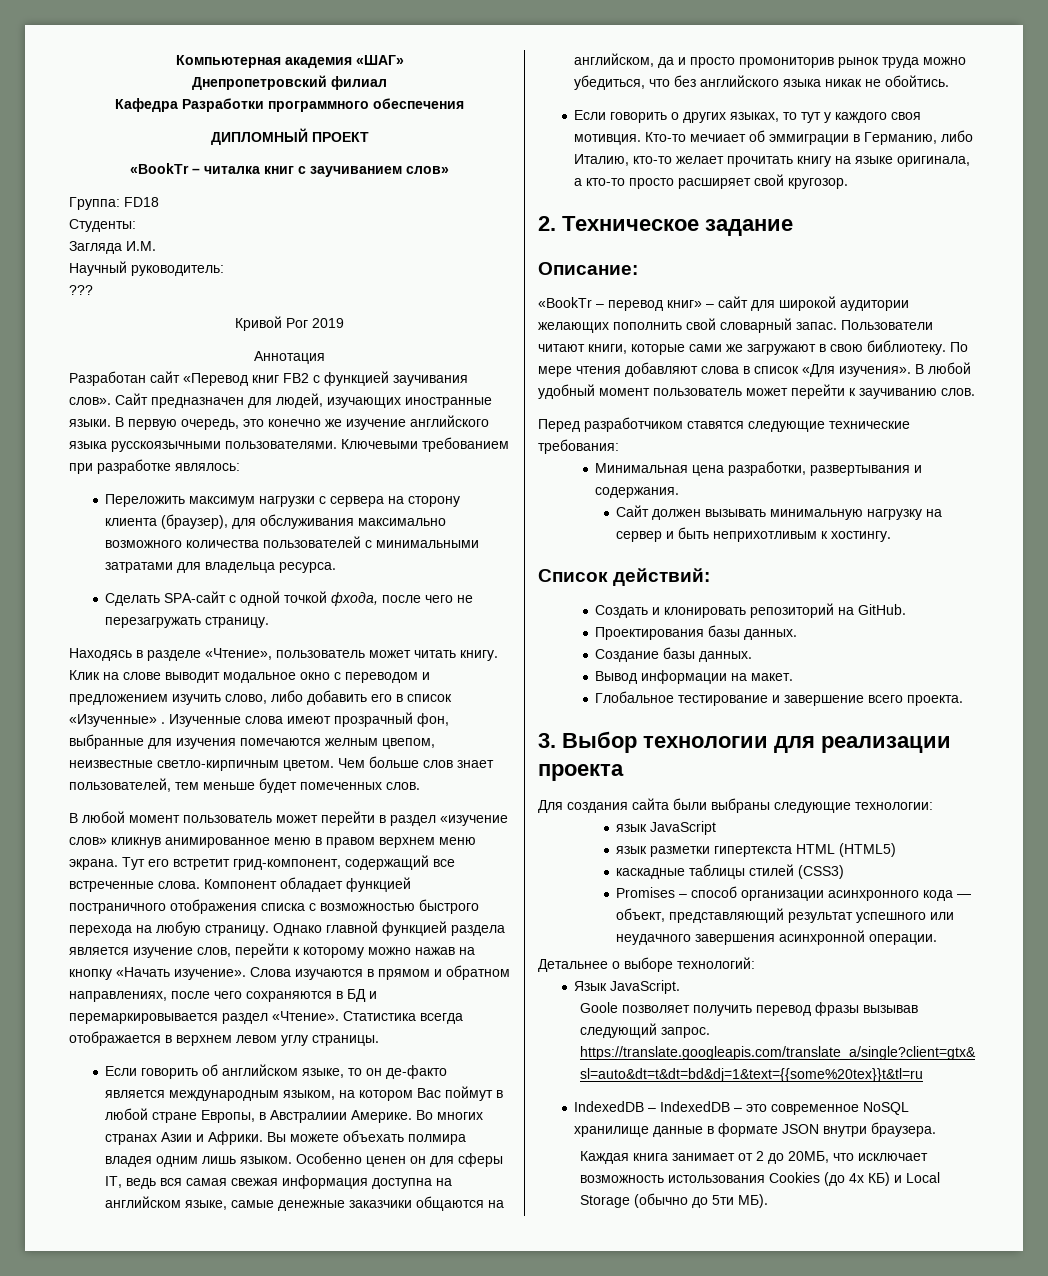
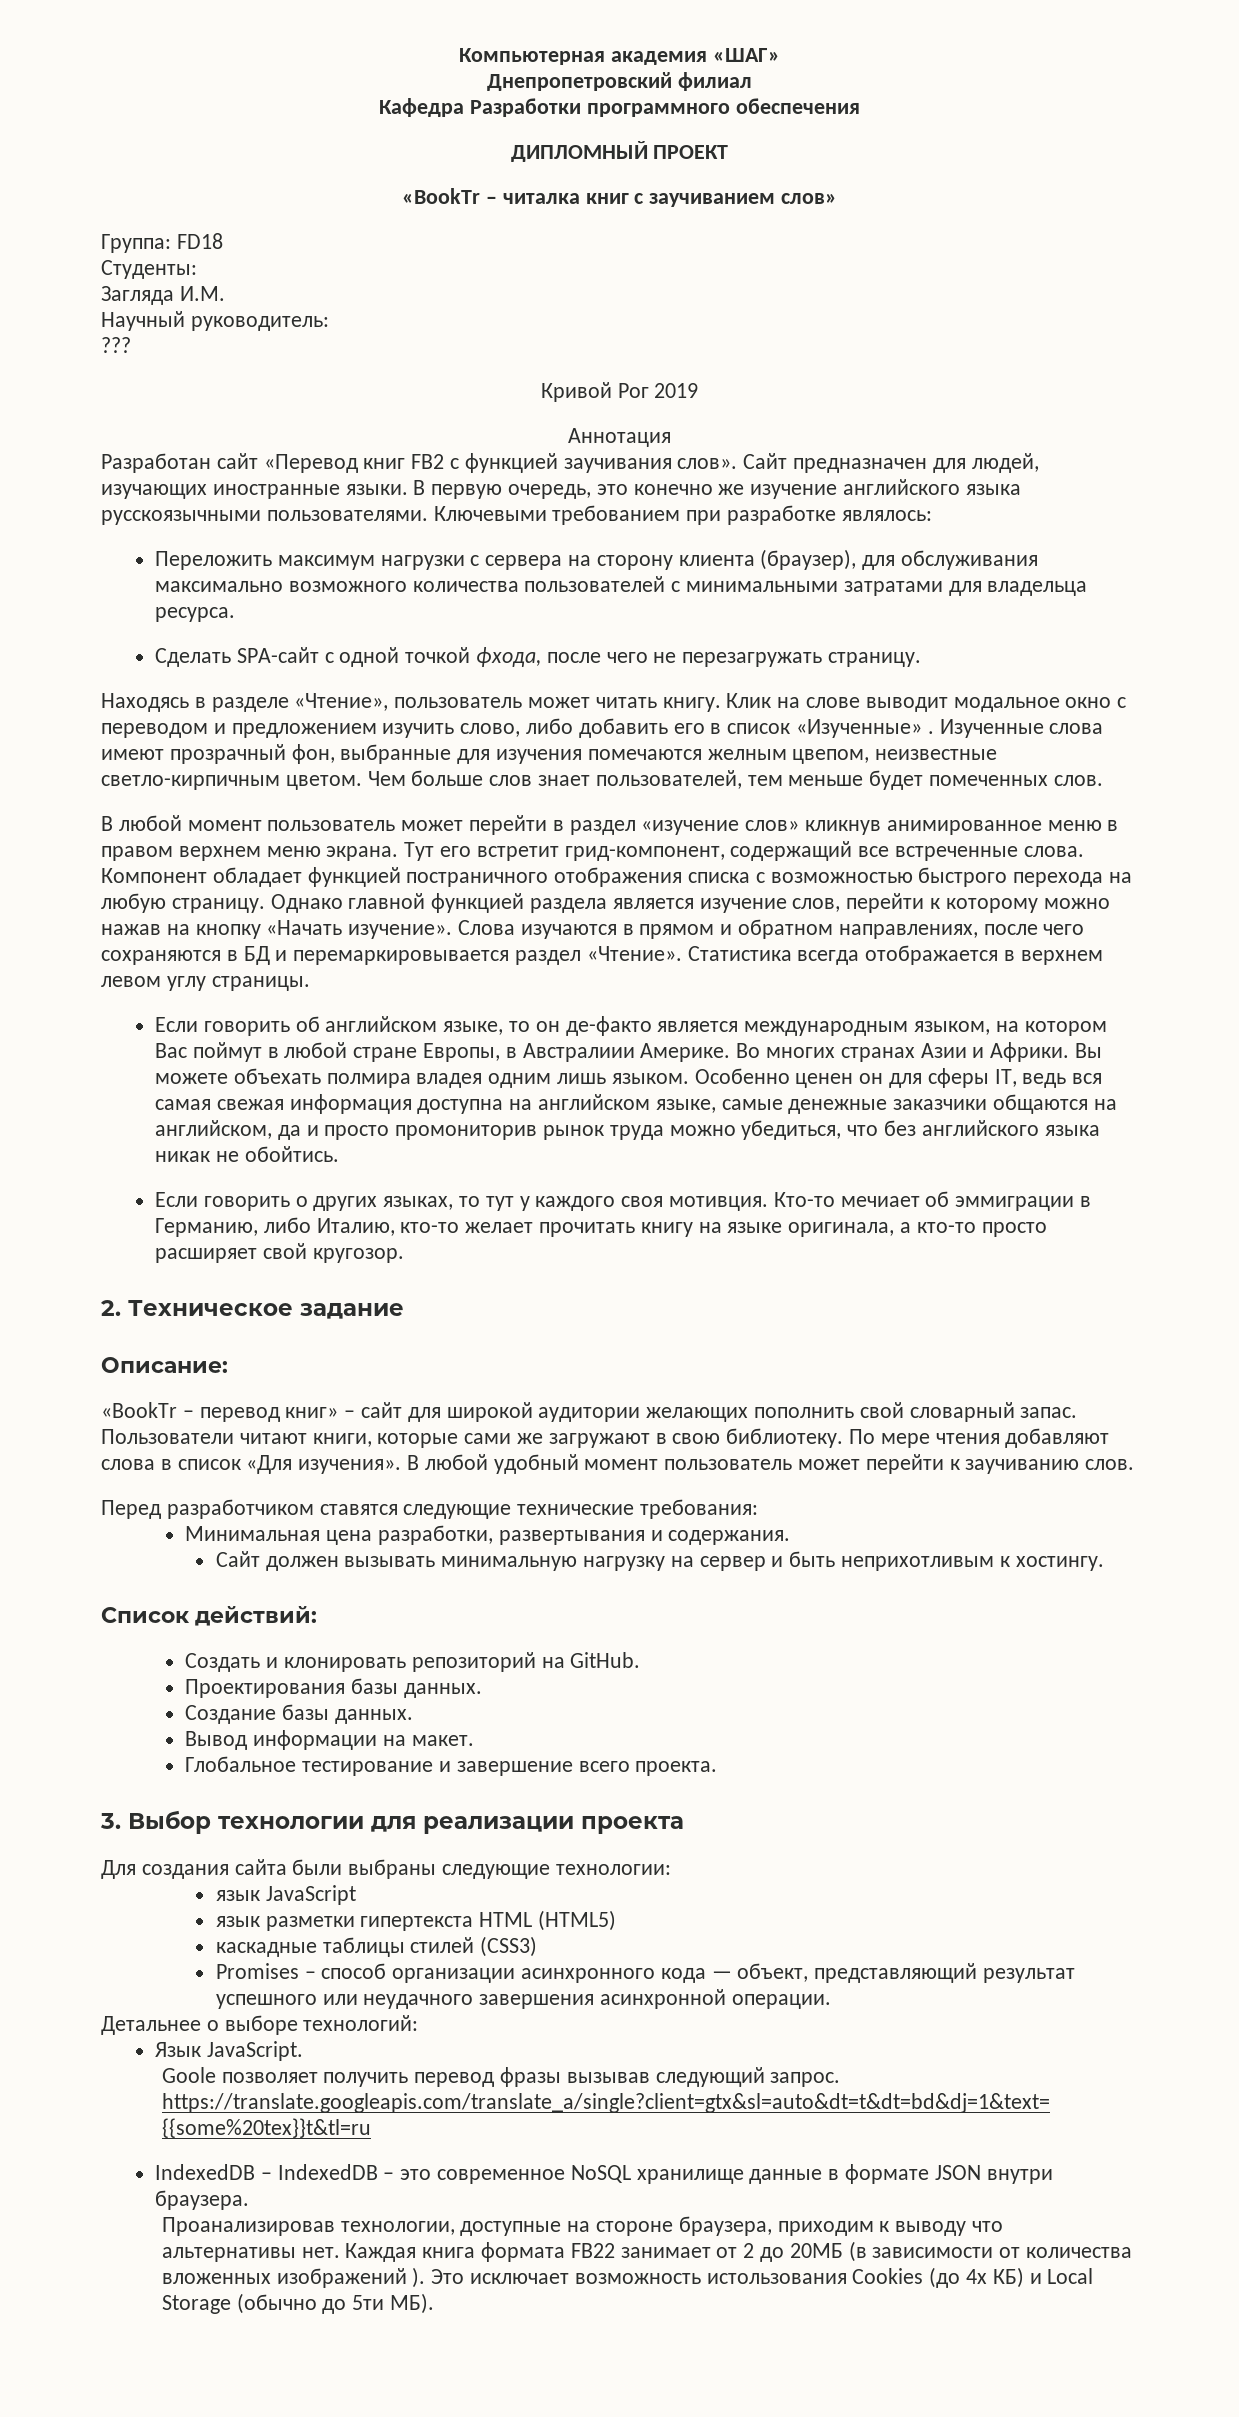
- Каждая книга занимает от 2 до 20МБ, что исключает возможность истользования Cookies (до 4х КБ) и Local Storage (обычно до 5ти МБ).
+ Проанализировав технологии, доступные на стороне браузера, приходим к выводу что альтернативы нет. Каждая книга формата FB22 занимает от 2 до 20МБ (в зависимости от количества вложенных изображений ). Это исключает возможность истользования Cookies (до 4х КБ) и Local Storage (обычно до 5ти МБ).

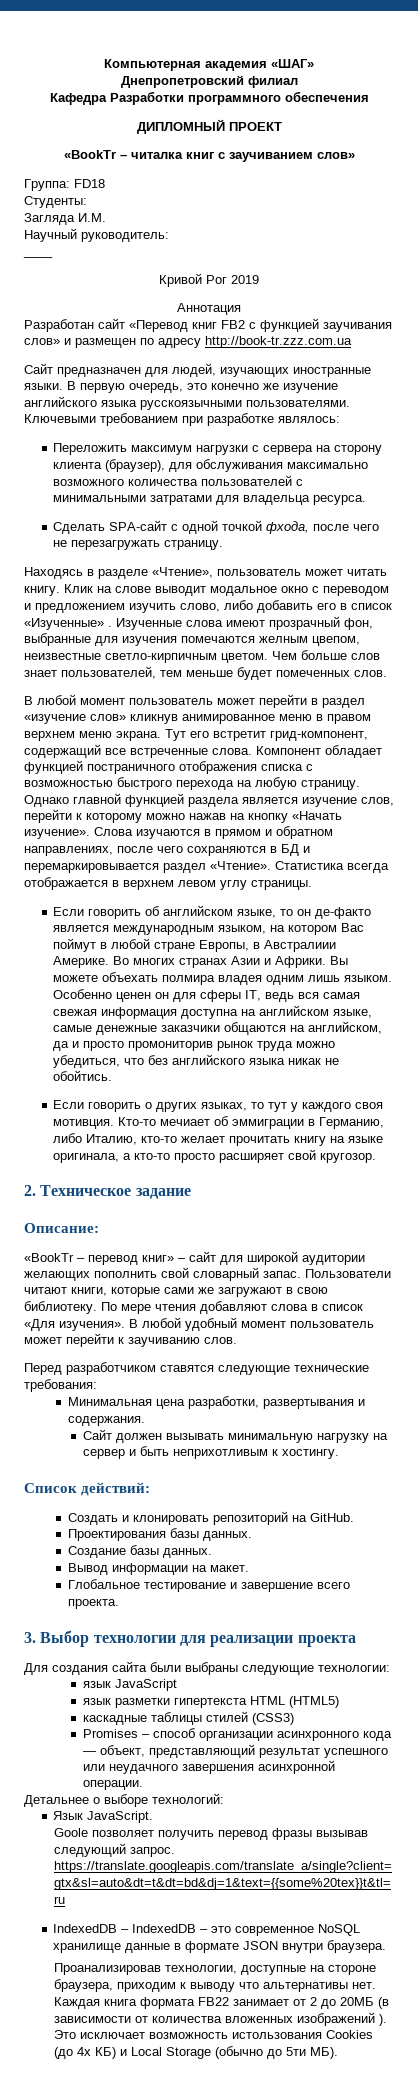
- ???
+ ____
- Разработан сайт «Перевод книг FB2 с функцией заучивания слов». Сайт предназначен для людей, изучающих иностранные языки.
+ Разработан сайт «Перевод книг FB2 с функцией заучивания слов» и размещен по адресу http://book-tr.zzz.com.ua
+ Сайт предназначен для людей, изучающих иностранные языки.

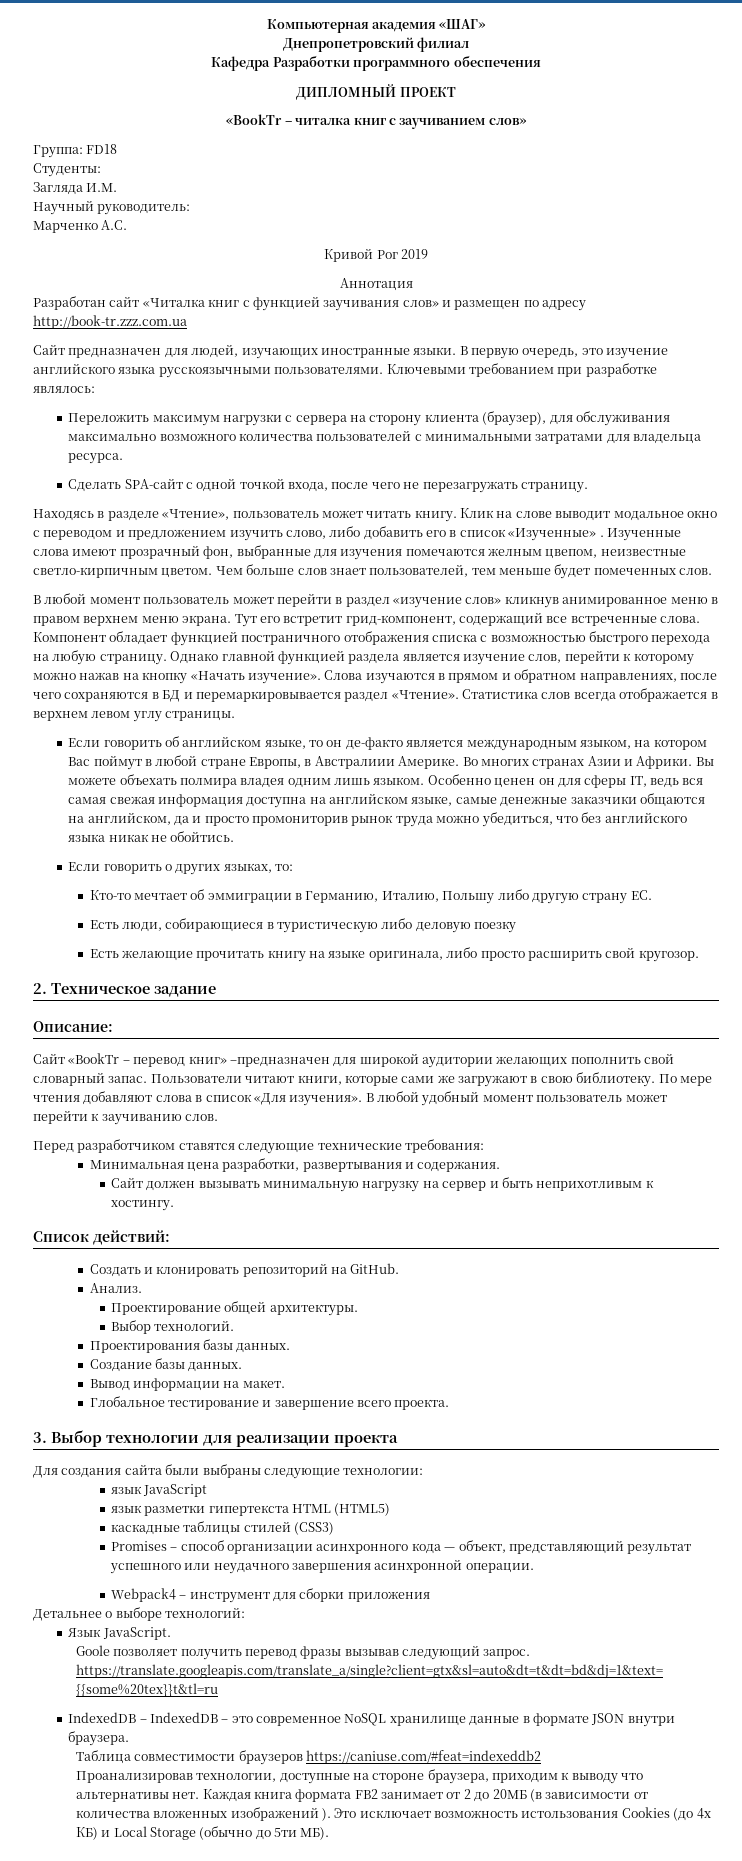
- ____
+ Марченко А.С.
- Разработан сайт «Перевод книг FB2 с функцией заучивания слов» и размещен по адресу http://book-tr.zzz.com.ua
+ Разработан сайт «Читалка книг с функцией заучивания слов» и размещен по адресу http://book-tr.zzz.com.ua
- В первую очередь, это конечно же изучение английского языка русскоязычными пользователями.
+ В первую очередь, это изучение английского языка русскоязычными пользователями.
- Сделать SPA-сайт с одной точкой фхода, после чего не перезагружать страницу.
+ Сделать SPA-сайт с одной точкой входа, после чего не перезагружать страницу.
- Статистика всегда отображается в верхнем левом углу страницы.
+ Статистика слов всегда отображается в верхнем левом углу страницы.
- Если говорить о других языках, то тут у каждого своя мотивция. Кто-то мечиает об эммиграции в Германию, либо Италию, кто-то желает прочитать книгу на языке оригинала, а кто-то просто расширяет свой кругозор.
+ Если говорить о других языках, то:
+ Кто-то мечтает об эммиграции в Германию, Италию, Польшу либо другую страну ЕС.
+ Есть люди, собирающиеся в туристическую либо деловую поезку
+ Есть желающие прочитать книгу на языке оригинала, либо просто расширить свой кругозор.
- «BookTr – перевод книг» – сайт для широкой аудитории желающих пополнить свой словарный запас.
+ Сайт «BookTr – перевод книг» –предназначен для широкой аудитории желающих пополнить свой словарный запас.
+ Анализ.
+ Проектирование общей архитектуры.
+ Выбор технологий.
+ Webpack4 – инструмент для сборки приложения
+ Таблица совместимости браузеров https://caniuse.com/#feat=indexeddb2
- Каждая книга формата FB22 занимает от 2 до 20МБ (в зависимости от количества вложенных изображений ).
+ Каждая книга формата FB2 занимает от 2 до 20МБ (в зависимости от количества вложенных изображений ).

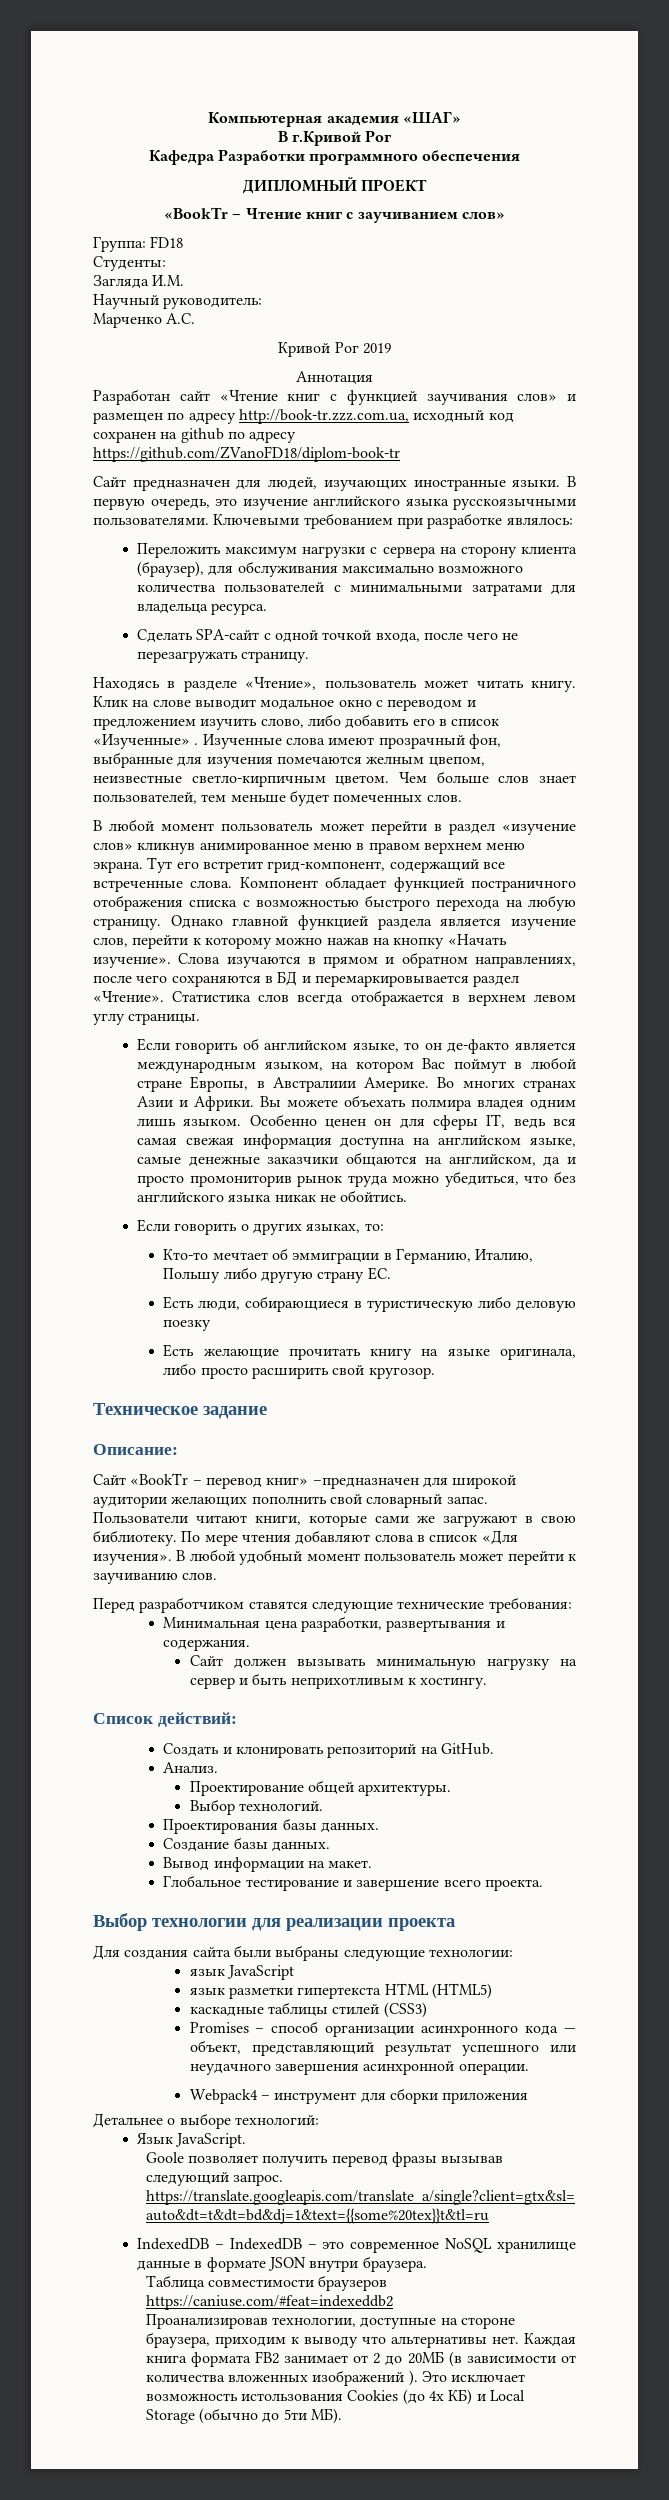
- Днепропетровский филиал
+ В г.Кривой Рог
- «BookTr – читалка книг с заучиванием слов»
+ «BookTr – Чтение книг с заучиванием слов»
- Разработан сайт «Читалка книг с функцией заучивания слов» и размещен по адресу http://book-tr.zzz.com.ua
+ Разработан сайт «Чтение книг с функцией заучивания слов» и размещен по адресу http://book-tr.zzz.com.ua, исходный код сохранен на github по адресу https://github.com/ZVanoFD18/diplom-book-tr
- 2. Техническое задание
+ Техническое задание
- 3. Выбор технологии для реализации проекта
+ Выбор технологии для реализации проекта

